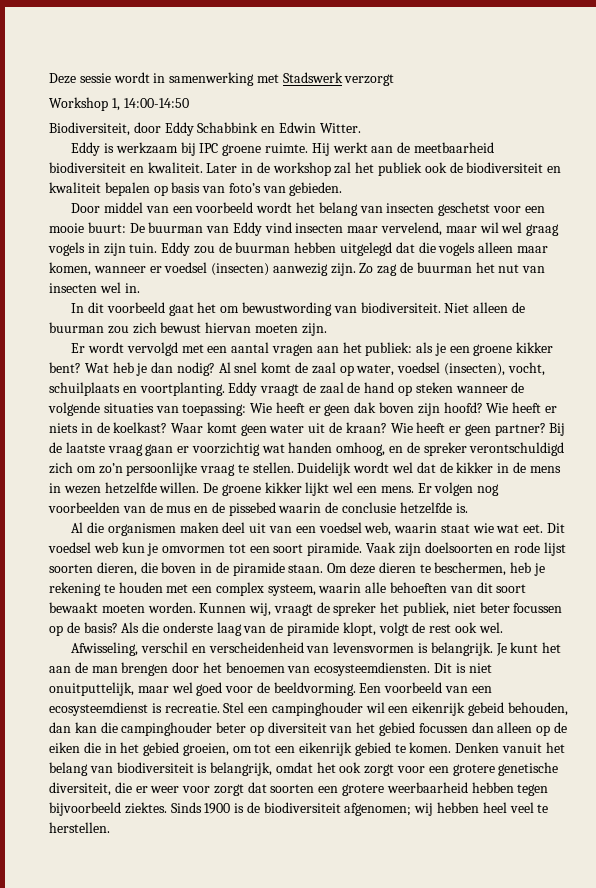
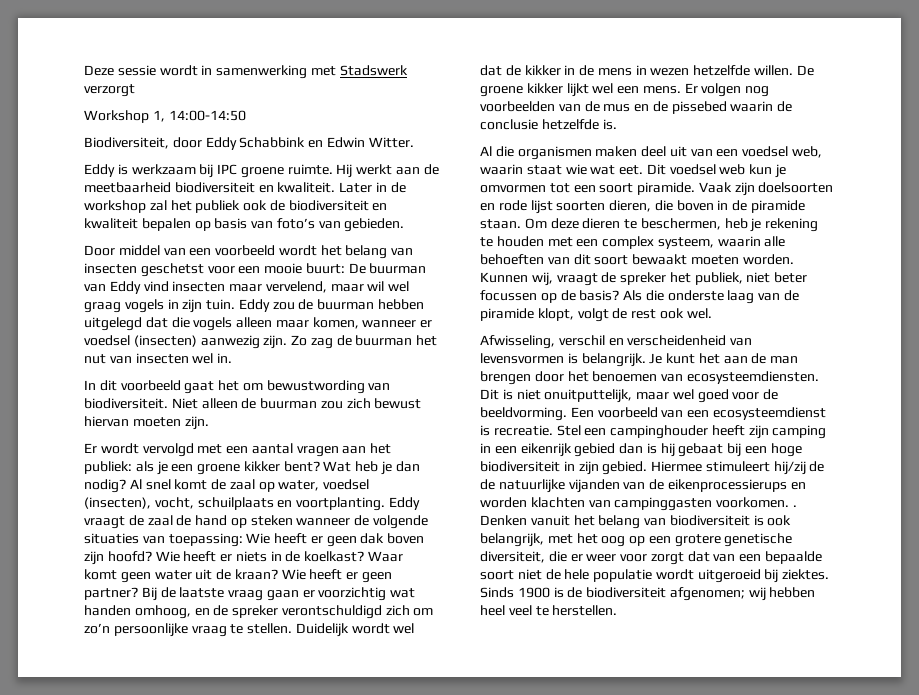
- Stel een campinghouder wil een eikenrijk gebeid behouden, dan kan die campinghouder beter op diversiteit van het gebied focussen dan alleen op de eiken die in het gebied groeien, om tot een eikenrijk gebied te komen.
+ Stel een campinghouder heeft zijn camping in een eikenrijk gebied dan is hij gebaat bij een hoge biodiversiteit in zijn gebied. Hiermee stimuleert hij/zij de de natuurlijke vijanden van de eikenprocessierups en worden klachten van campinggasten voorkomen. .
- Denken vanuit het belang van biodiversiteit is belangrijk, omdat het ook zorgt voor een grotere genetische diversiteit, die er weer voor zorgt dat soorten een grotere weerbaarheid hebben tegen bijvoorbeeld ziektes.
+ Denken vanuit het belang van biodiversiteit is ook belangrijk, met het oog op een grotere genetische diversiteit, die er weer voor zorgt dat van een bepaalde soort niet de hele populatie wordt uitgeroeid bij ziektes.

